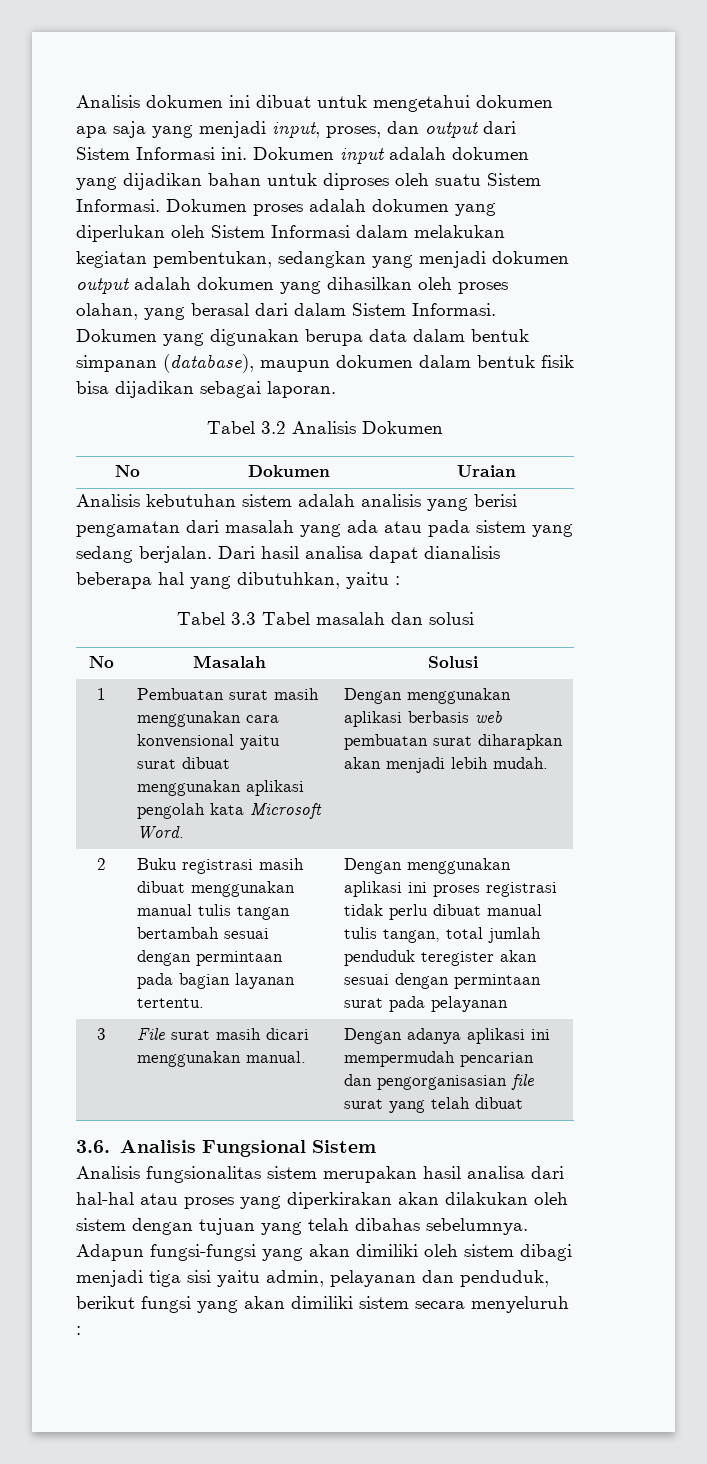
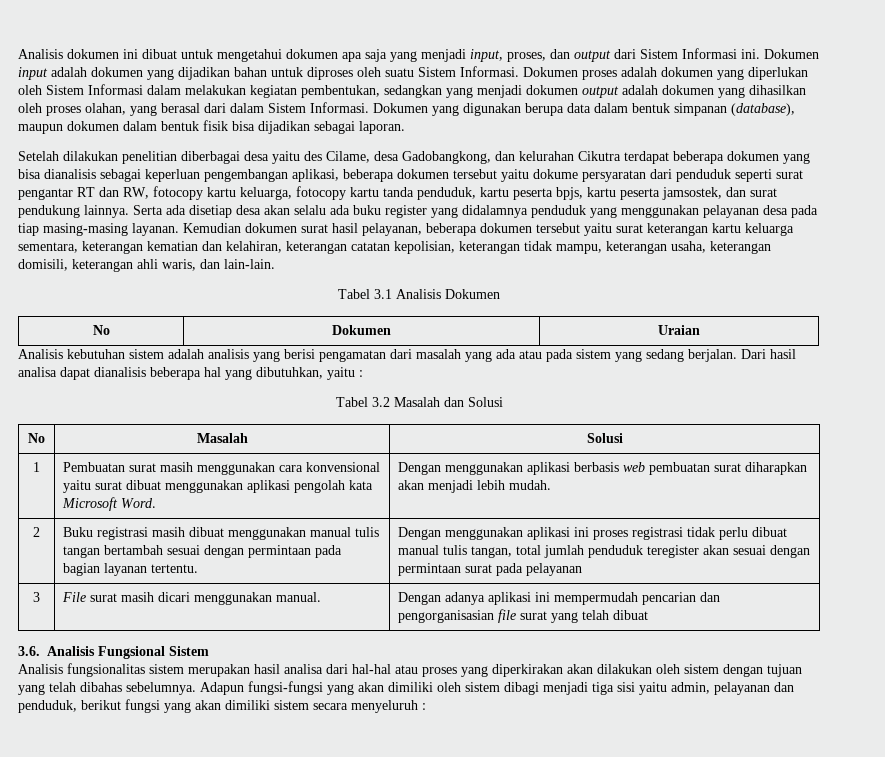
- Tabel 3.2 Analisis Dokumen
+ Setelah dilakukan penelitian diberbagai desa yaitu des Cilame, desa Gadobangkong, dan kelurahan Cikutra terdapat beberapa dokumen yang bisa dianalisis sebagai keperluan pengembangan aplikasi, beberapa dokumen tersebut yaitu dokume persyaratan dari penduduk seperti surat pengantar RT dan RW, fotocopy kartu keluarga, fotocopy kartu tanda penduduk, kartu peserta bpjs, kartu peserta jamsostek, dan surat pendukung lainnya. Serta ada disetiap desa akan selalu ada buku register yang didalamnya penduduk yang menggunakan pelayanan desa pada tiap masing-masing layanan. Kemudian dokumen surat hasil pelayanan, beberapa dokumen tersebut yaitu surat keterangan kartu keluarga sementara, keterangan kematian dan kelahiran, keterangan catatan kepolisian, keterangan tidak mampu, keterangan usaha, keterangan domisili, keterangan ahli waris, dan lain-lain.
+ Tabel 3.1 Analisis Dokumen
- Tabel 3.3 Tabel masalah dan solusi
+ Tabel 3.2 Masalah dan Solusi

